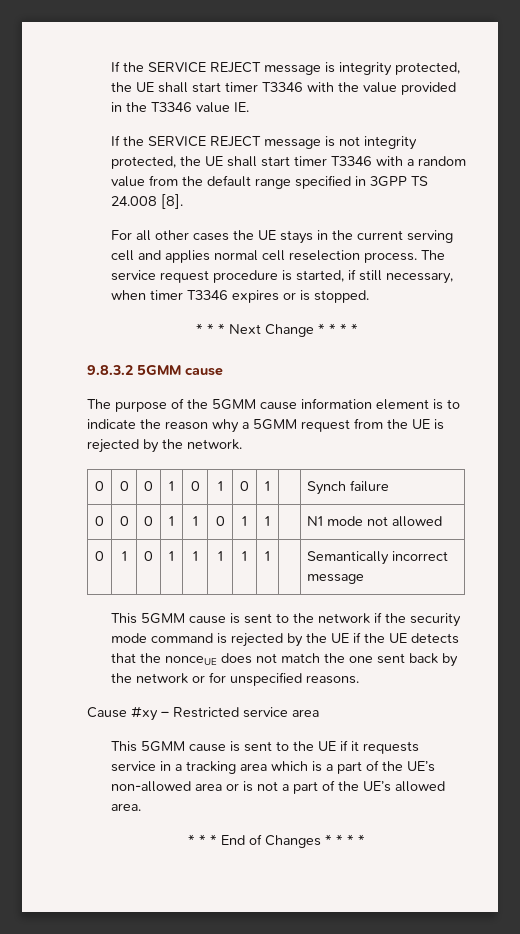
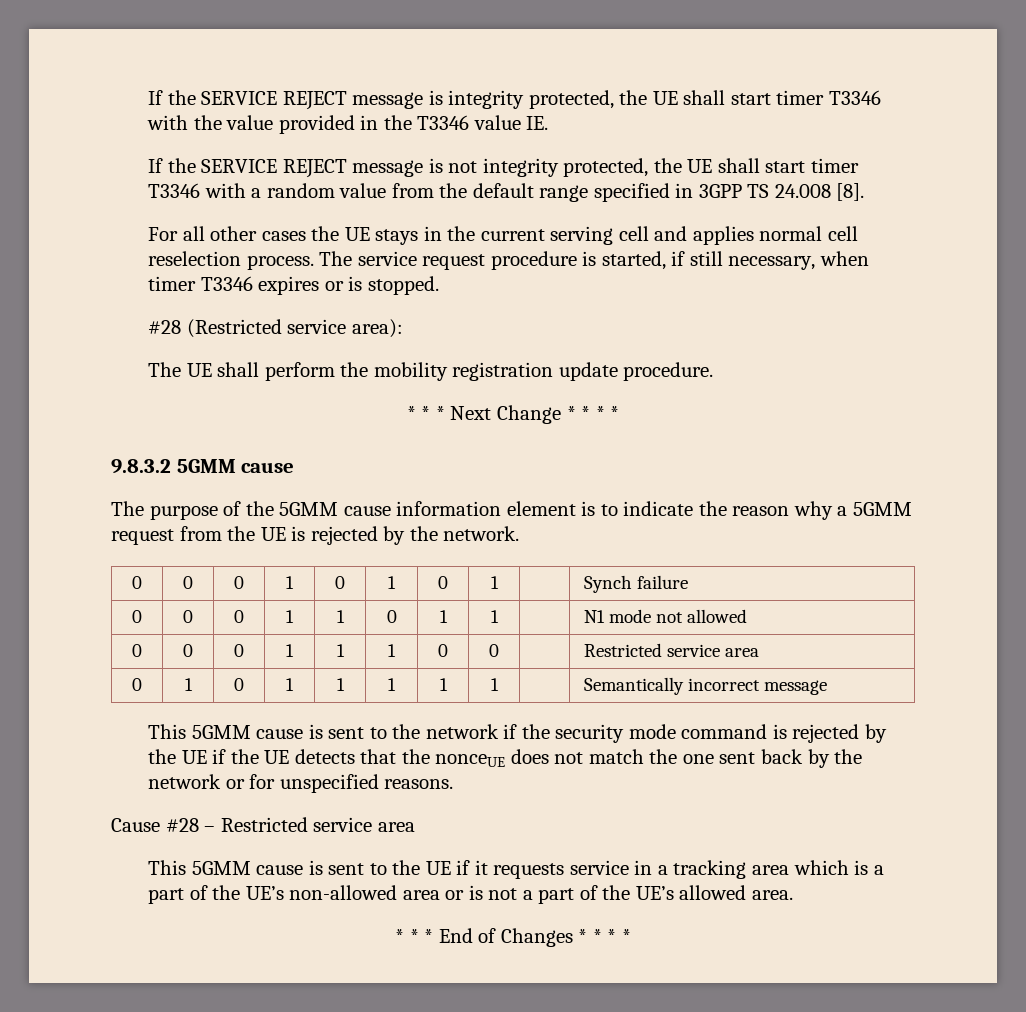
+ #28 (Restricted service area):
+ The UE shall perform the mobility registration update procedure.
+ 0 | 0 | 0 | 1 | 1 | 1 | 0 | 0 | | Restricted service area
- Cause #xy – Restricted service area
+ Cause #28 – Restricted service area

